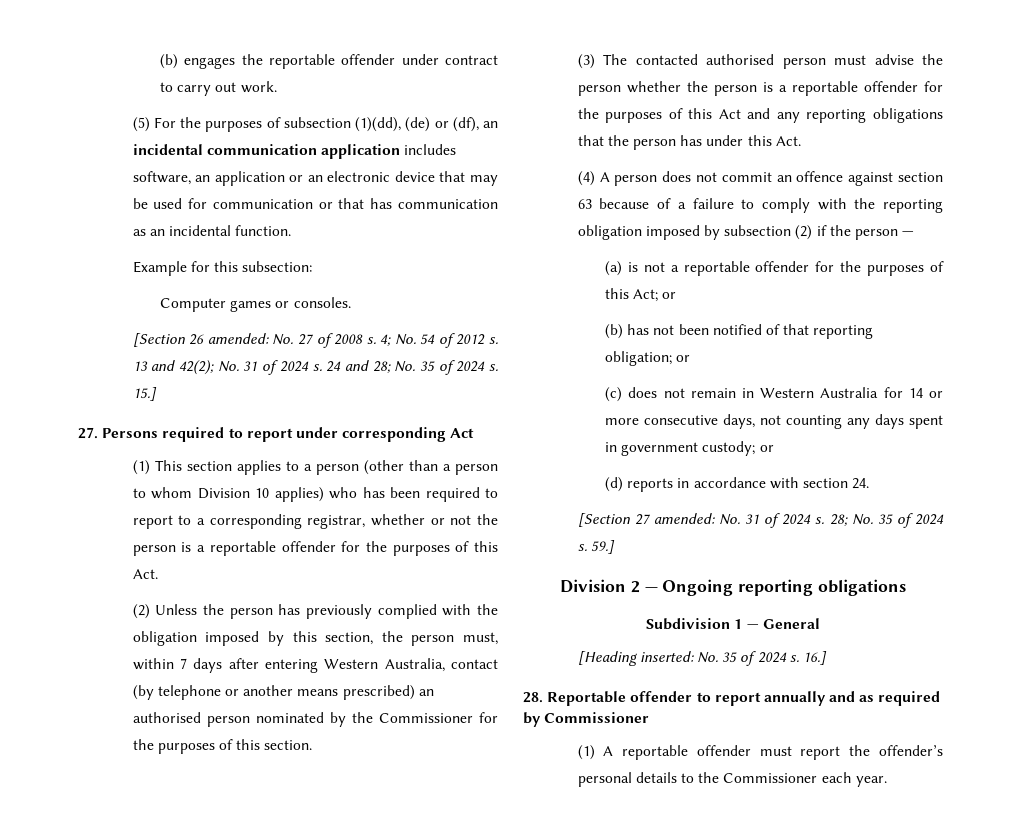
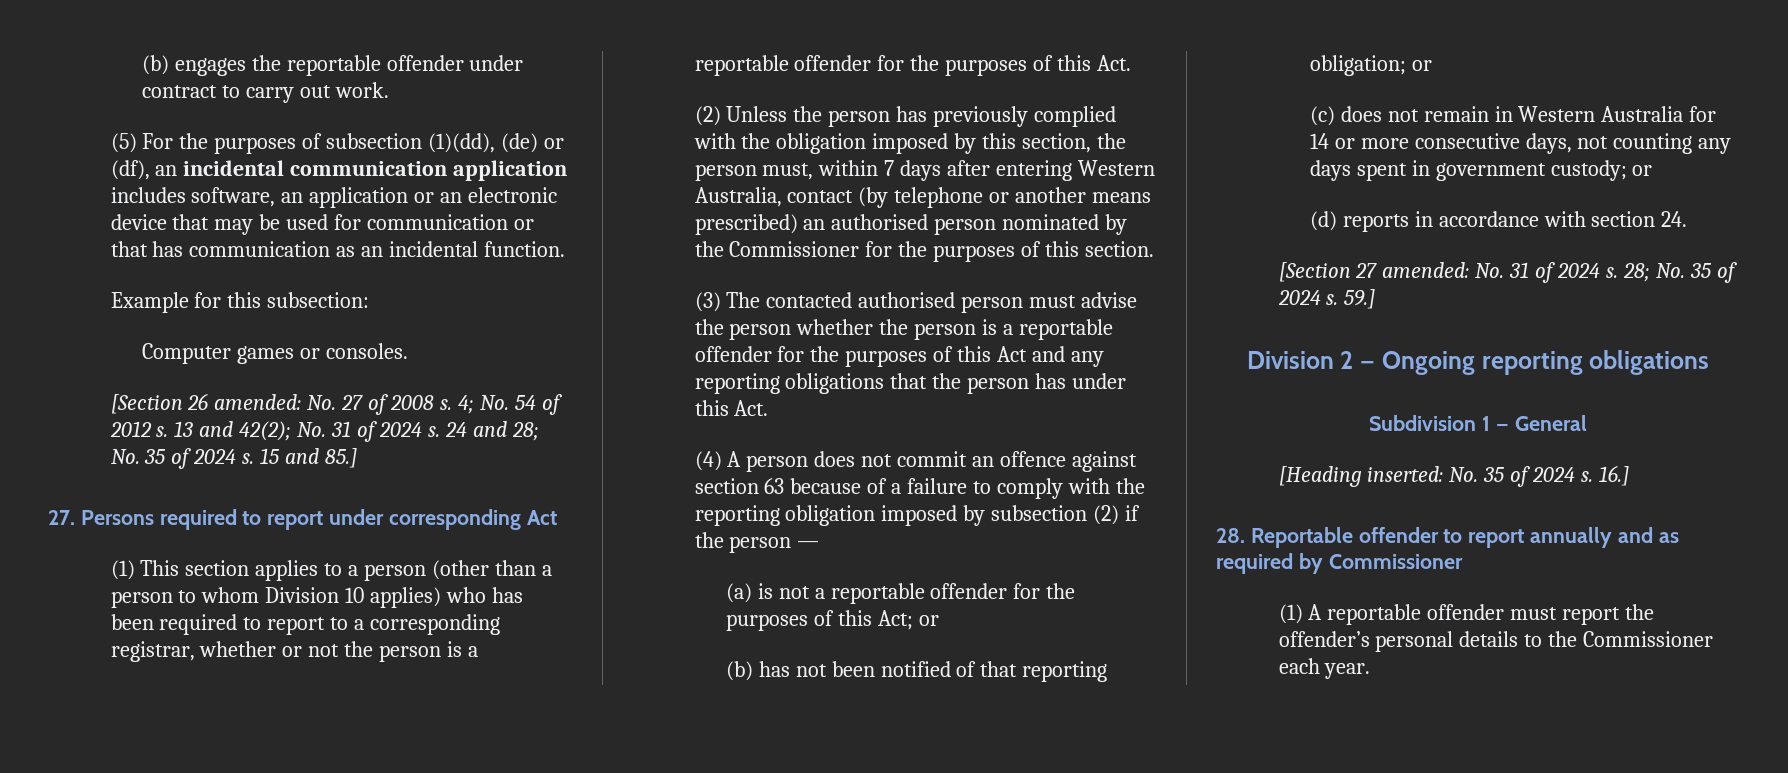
- 15.]
+ 15 and 85.]

